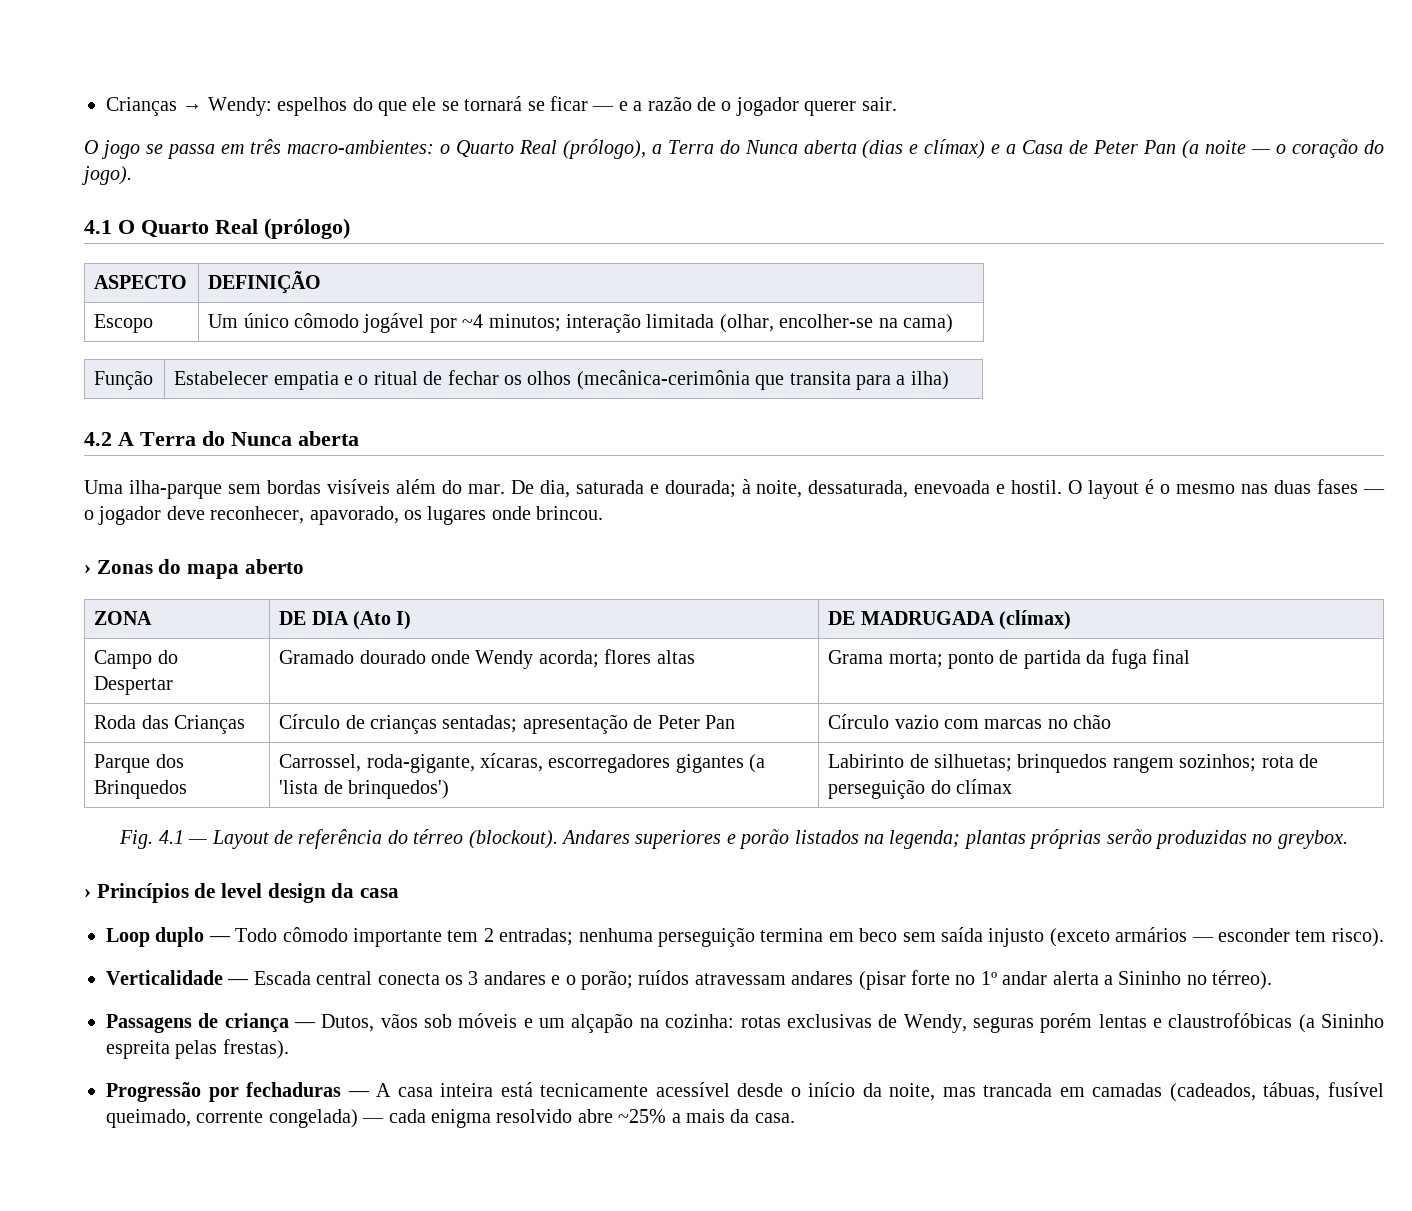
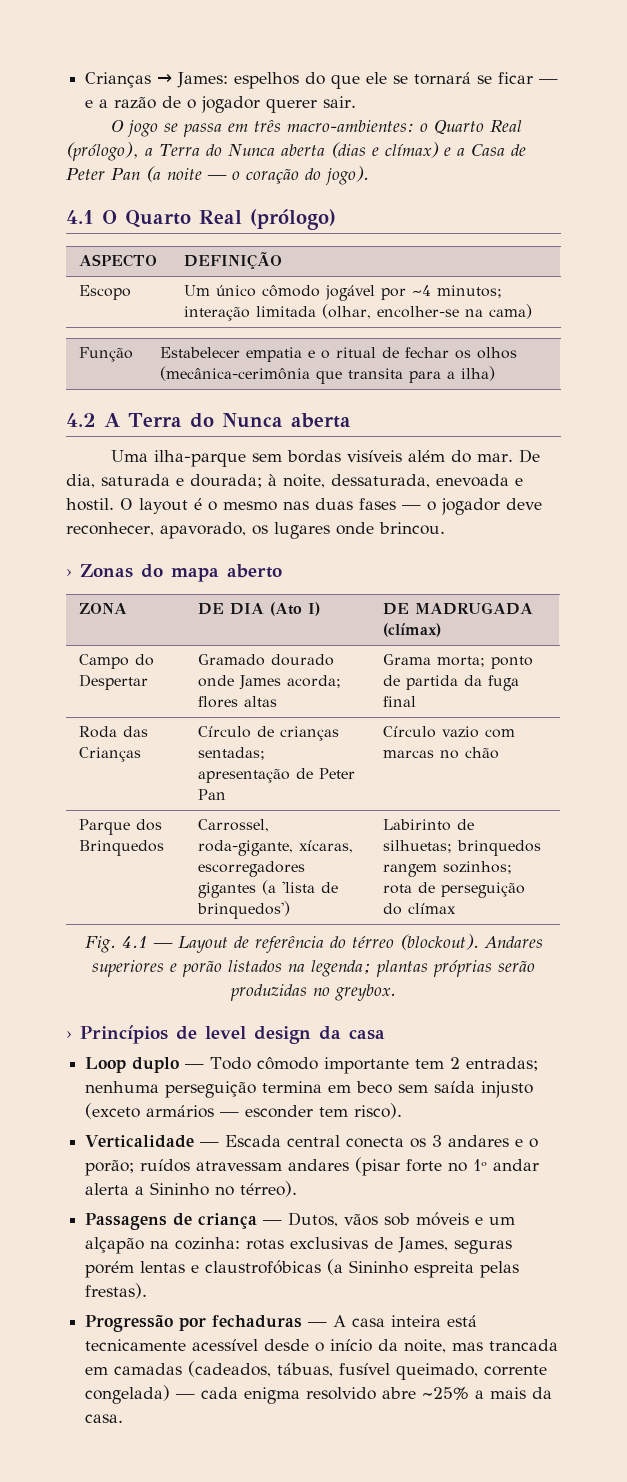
- Crianças → Wendy: espelhos do que ele se tornará se ficar — e a razão de o jogador querer sair.
+ Crianças → James: espelhos do que ele se tornará se ficar — e a razão de o jogador querer sair.
- Campo do Despertar | Gramado dourado onde Wendy acorda; flores altas | Grama morta; ponto de partida da fuga final
+ Campo do Despertar | Gramado dourado onde James acorda; flores altas | Grama morta; ponto de partida da fuga final
- Passagens de criança — Dutos, vãos sob móveis e um alçapão na cozinha: rotas exclusivas de Wendy, seguras porém lentas e claustrofóbicas (a Sininho espreita pelas frestas).
+ Passagens de criança — Dutos, vãos sob móveis e um alçapão na cozinha: rotas exclusivas de James, seguras porém lentas e claustrofóbicas (a Sininho espreita pelas frestas).

